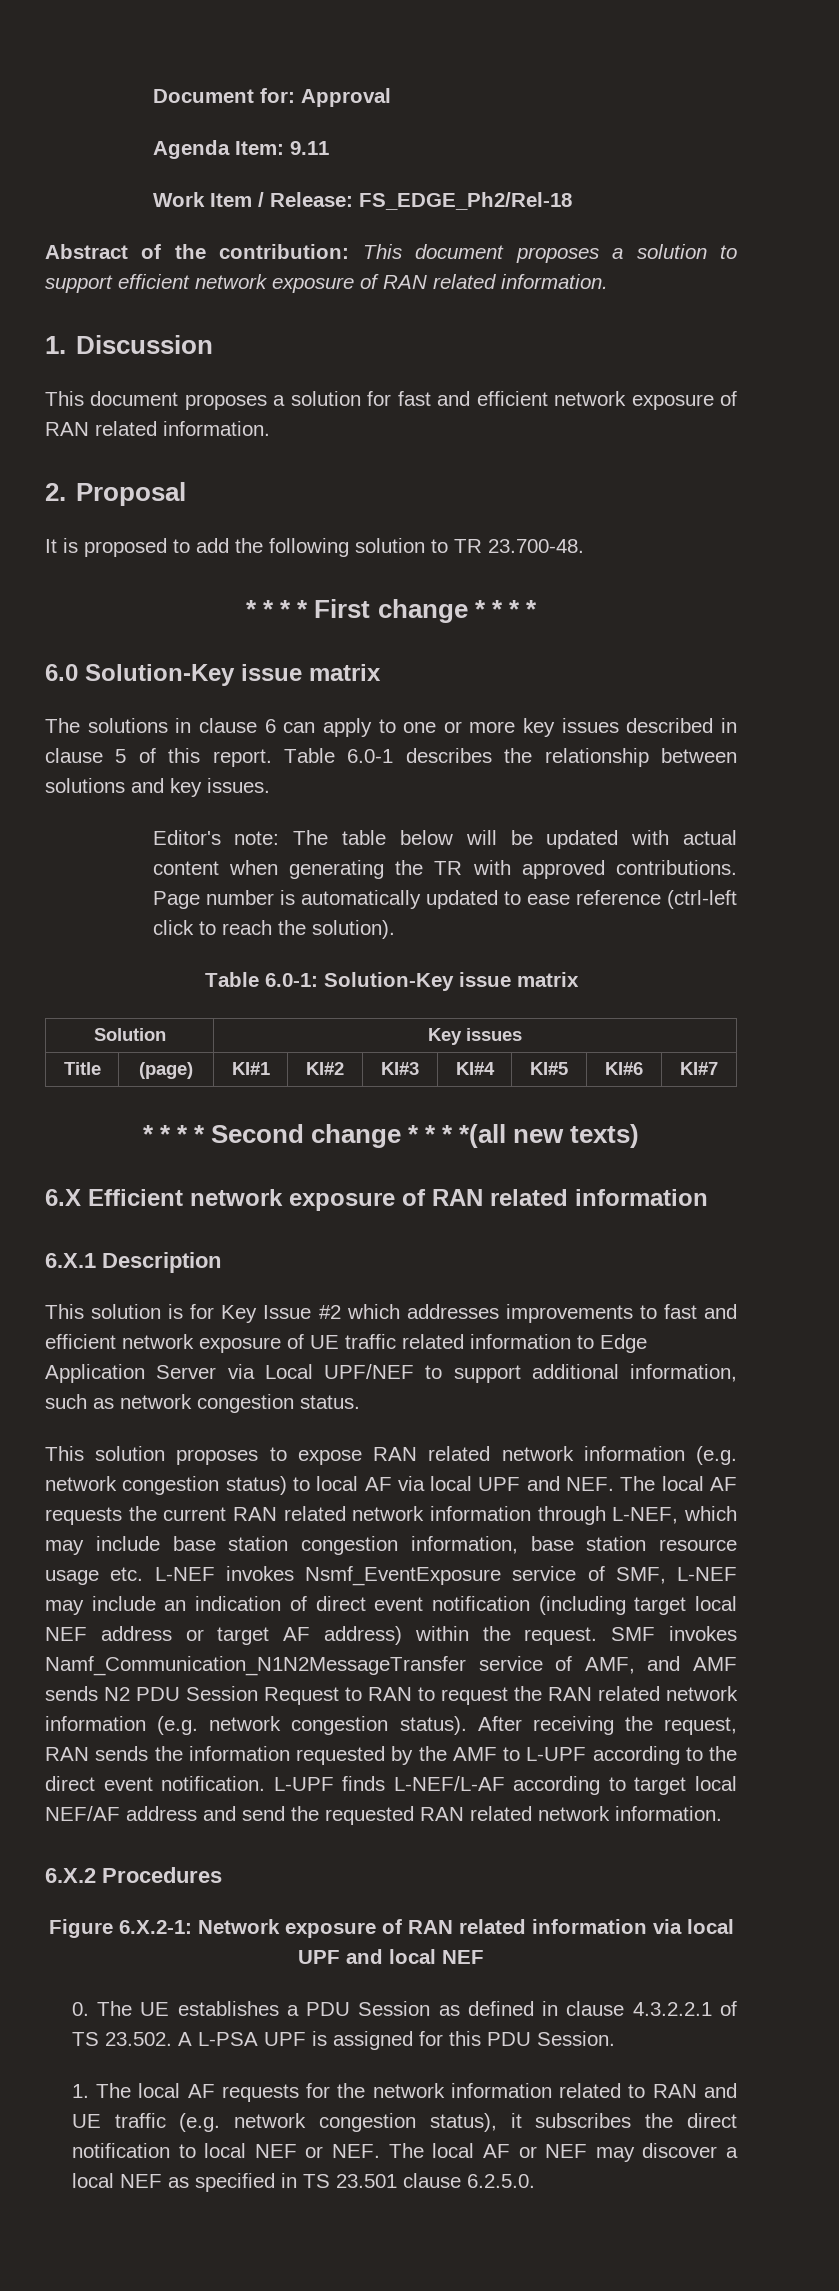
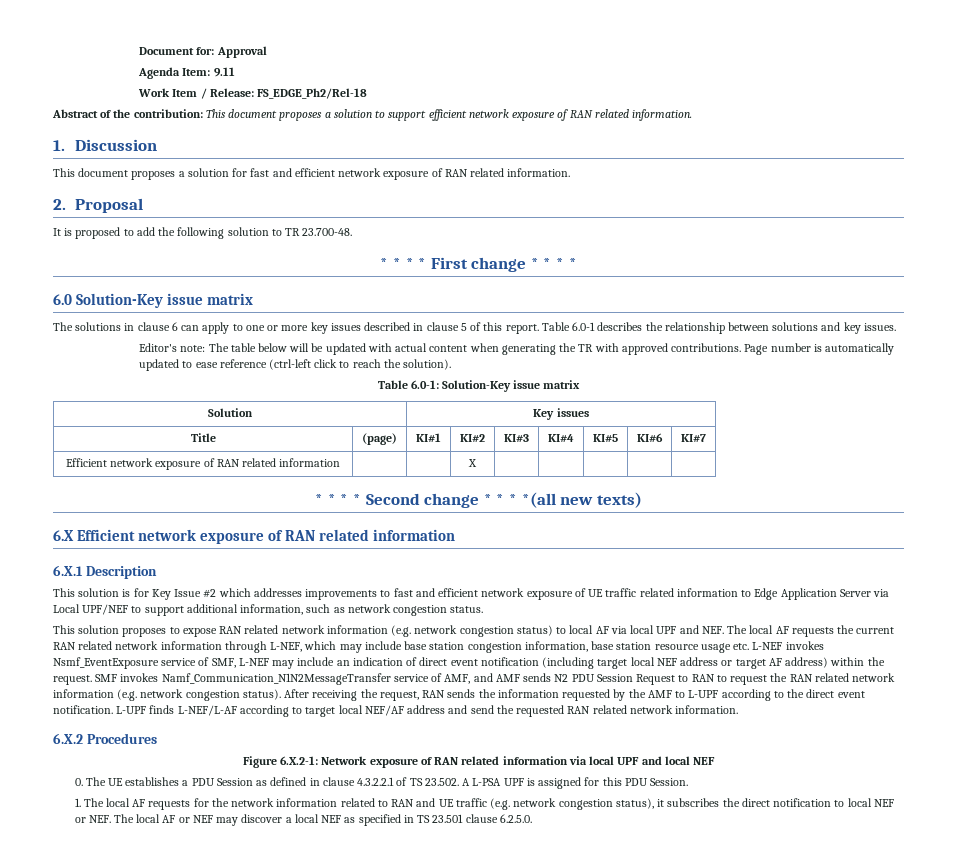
+ Efficient network exposure of RAN related information | | | X | | | | |

